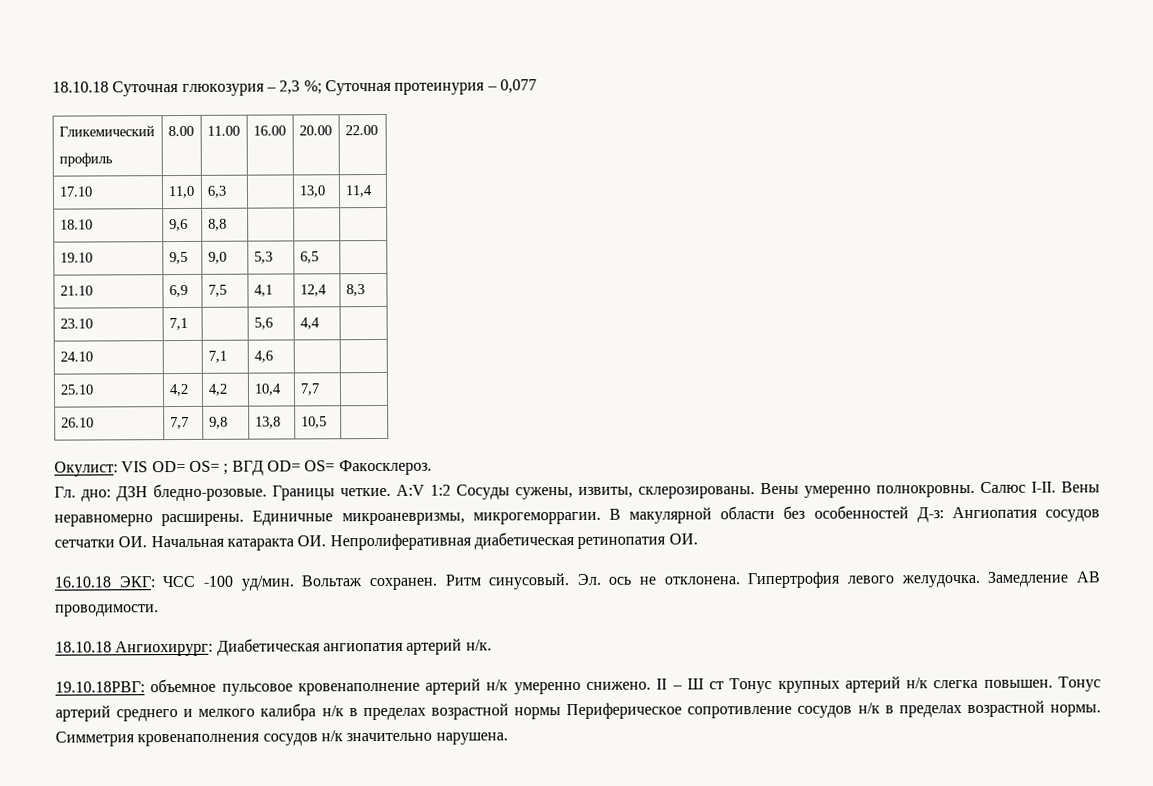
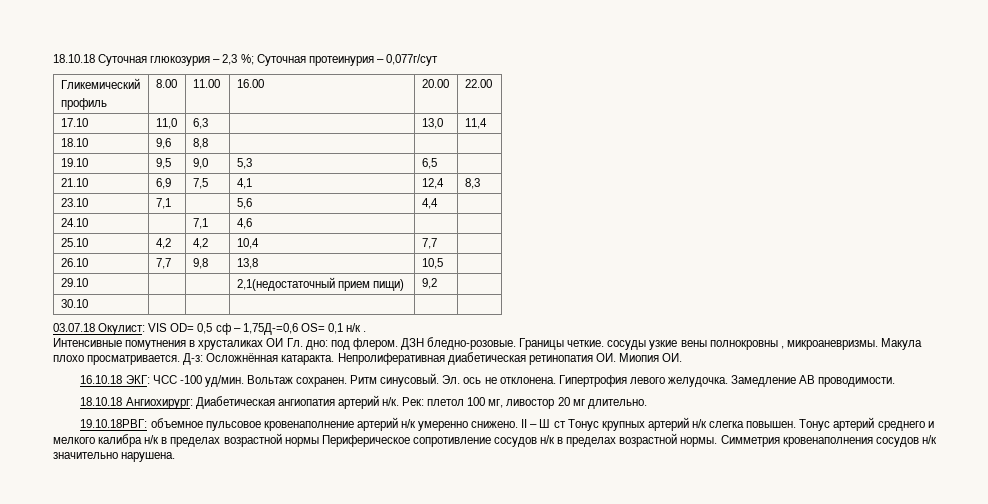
- 18.10.18 Суточная глюкозурия – 2,3 %; Суточная протеинурия – 0,077
+ 18.10.18 Суточная глюкозурия – 2,3 %; Суточная протеинурия – 0,077г/сут
- Окулист: VIS OD= OS= ; ВГД OD= OS= Факосклероз.
- Гл. дно: ДЗН бледно-розовые. Границы четкие. А:V 1:2 Сосуды сужены, извиты, склерозированы. Вены умеренно полнокровны. Салюс I-II. Вены неравномерно расширены. Единичные микроаневризмы, микрогеморрагии. В макулярной области без особенностей Д-з: Ангиопатия сосудов сетчатки ОИ. Начальная катаракта ОИ. Непролиферативная диабетическая ретинопатия ОИ.
+ 29.10 | | | 2,1(недостаточный прием пищи) | 9,2 |
+ 30.10 | | | | |
+ 03.07.18 Окулист: VIS OD= 0,5 сф – 1,75Д-=0,6 OS= 0,1 н/к .
+ Интенсивные помутнения в хрусталиках ОИ Гл. дно: под флером. ДЗН бледно-розовые. Границы четкие. сосуды узкие вены полнокровны , микроаневризмы. Макула плохо просматривается. Д-з: Осложнённая катаракта. Непролиферативная диабетическая ретинопатия ОИ. Миопия ОИ.
+ Рек: плетол 100 мг, ливостор 20 мг длительно.

